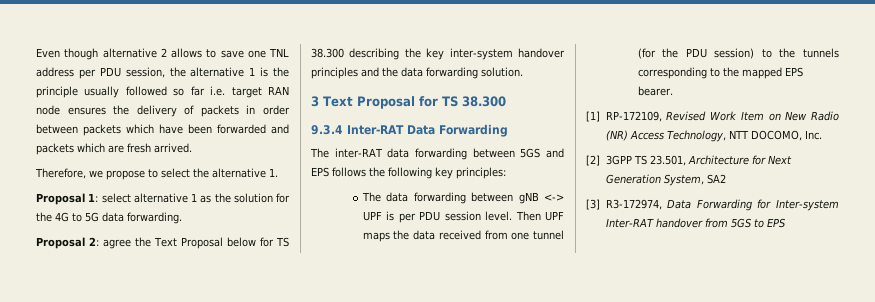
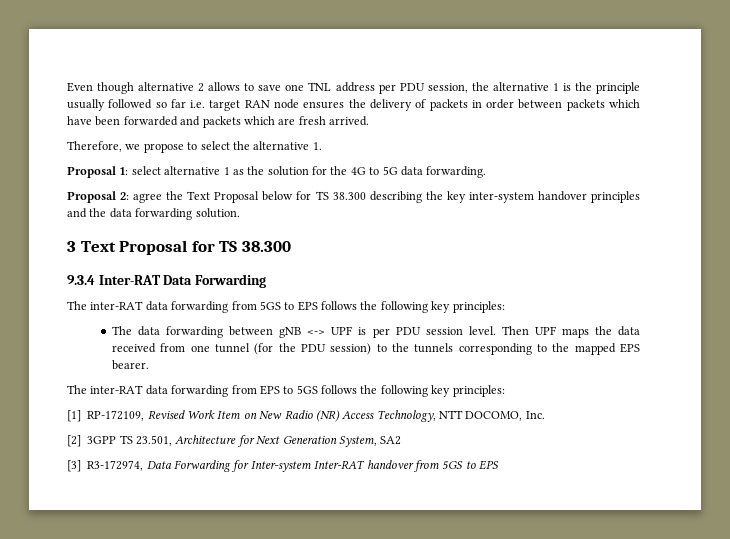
- The inter-RAT data forwarding between 5GS and EPS follows the following key principles:
+ The inter-RAT data forwarding from 5GS to EPS follows the following key principles:
+ The inter-RAT data forwarding from EPS to 5GS follows the following key principles:

